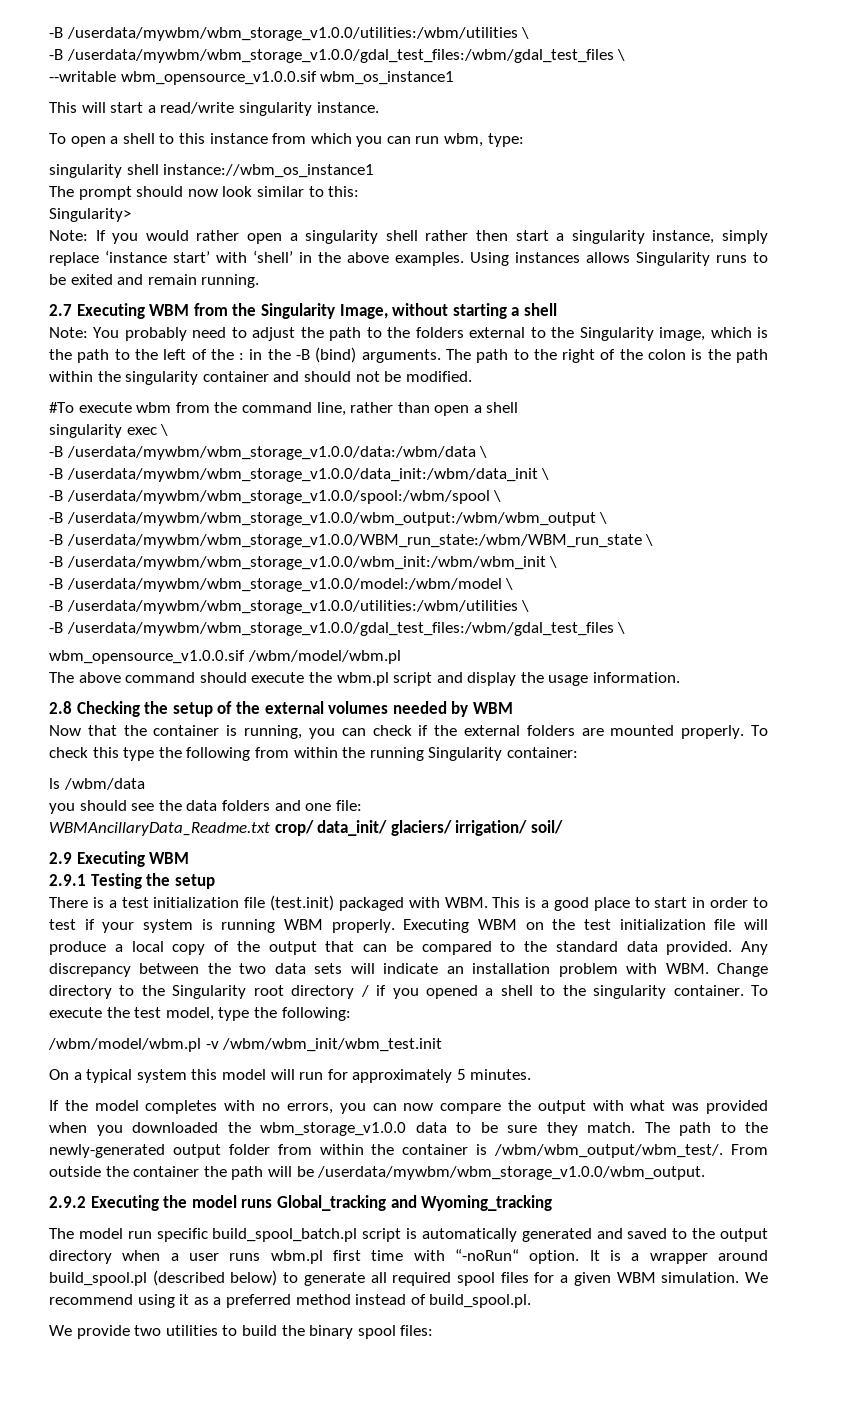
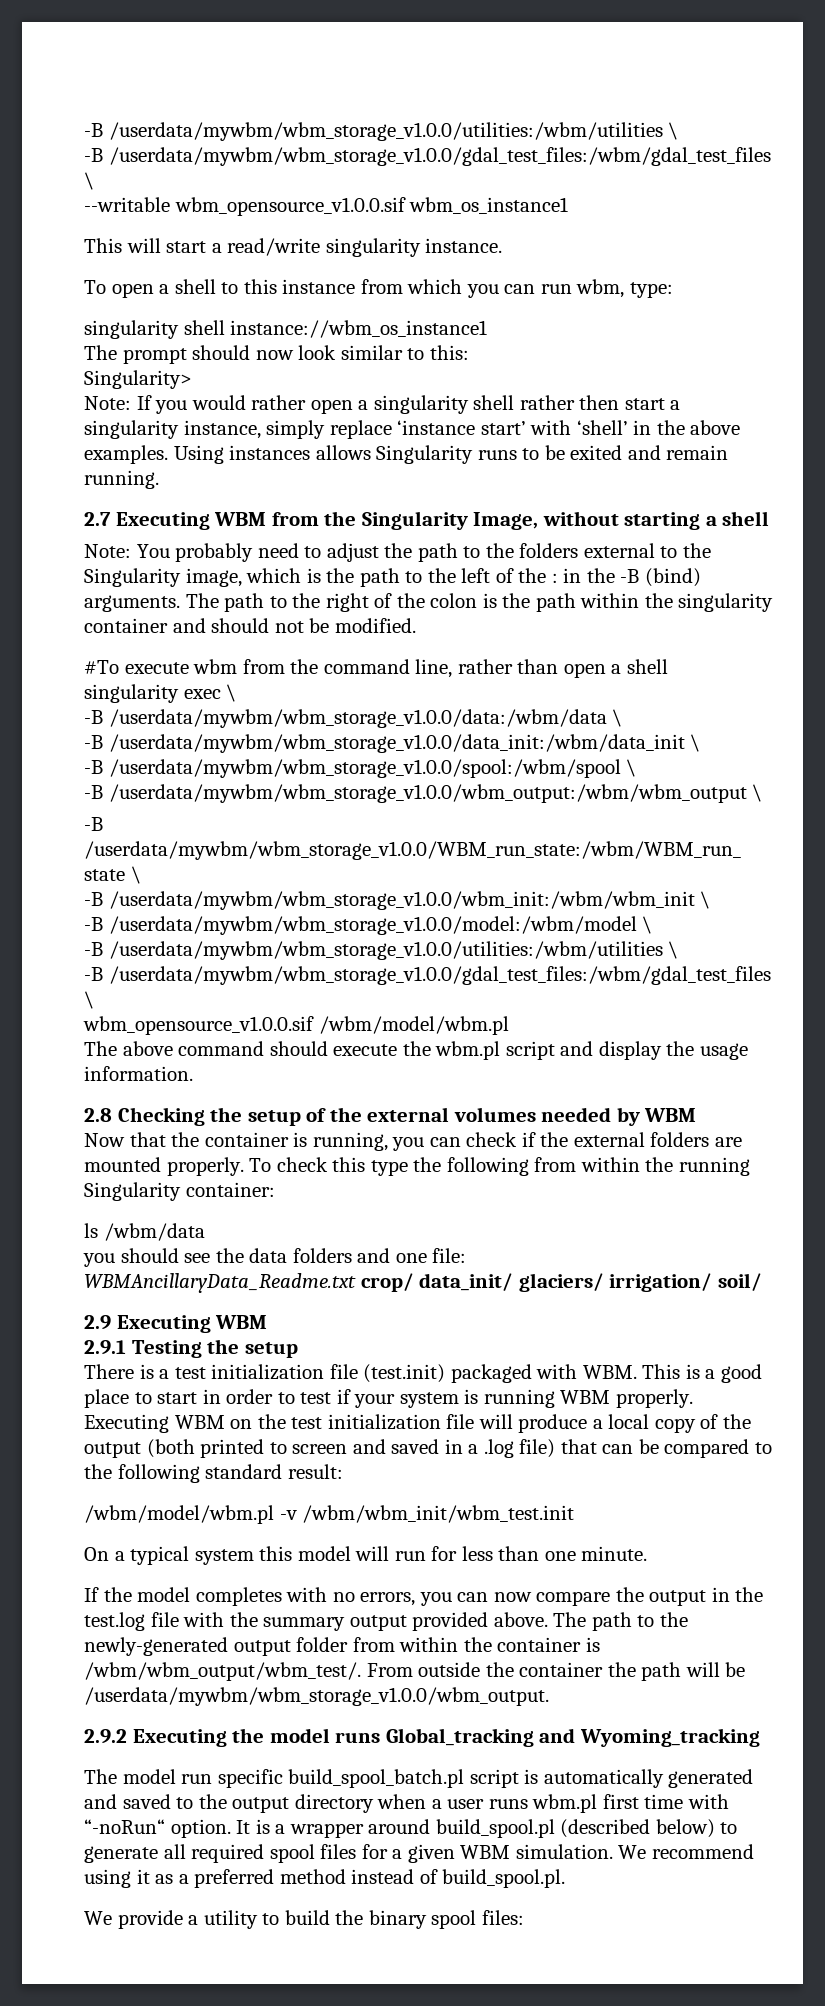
- Executing WBM on the test initialization file will produce a local copy of the output that can be compared to the standard data provided. Any discrepancy between the two data sets will indicate an installation problem with WBM. Change directory to the Singularity root directory / if you opened a shell to the singularity container. To execute the test model, type the following:
+ Executing WBM on the test initialization file will produce a local copy of the output (both printed to screen and saved in a .log file) that can be compared to the following standard result:
- On a typical system this model will run for approximately 5 minutes.
+ On a typical system this model will run for less than one minute.
- If the model completes with no errors, you can now compare the output with what was provided when you downloaded the wbm_storage_v1.0.0 data to be sure they match.
+ If the model completes with no errors, you can now compare the output in the test.log file with the summary output provided above.
- We provide two utilities to build the binary spool files:
+ We provide a utility to build the binary spool files:

